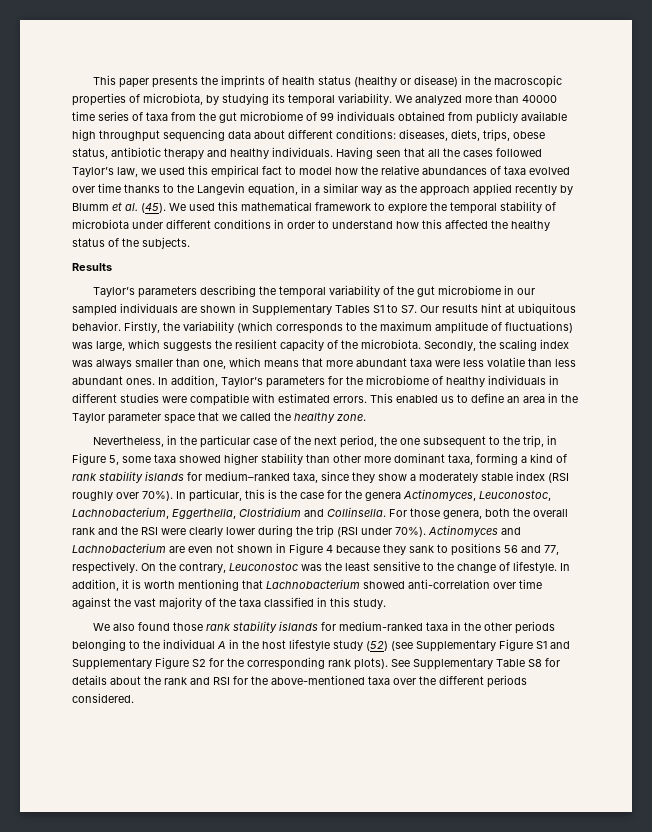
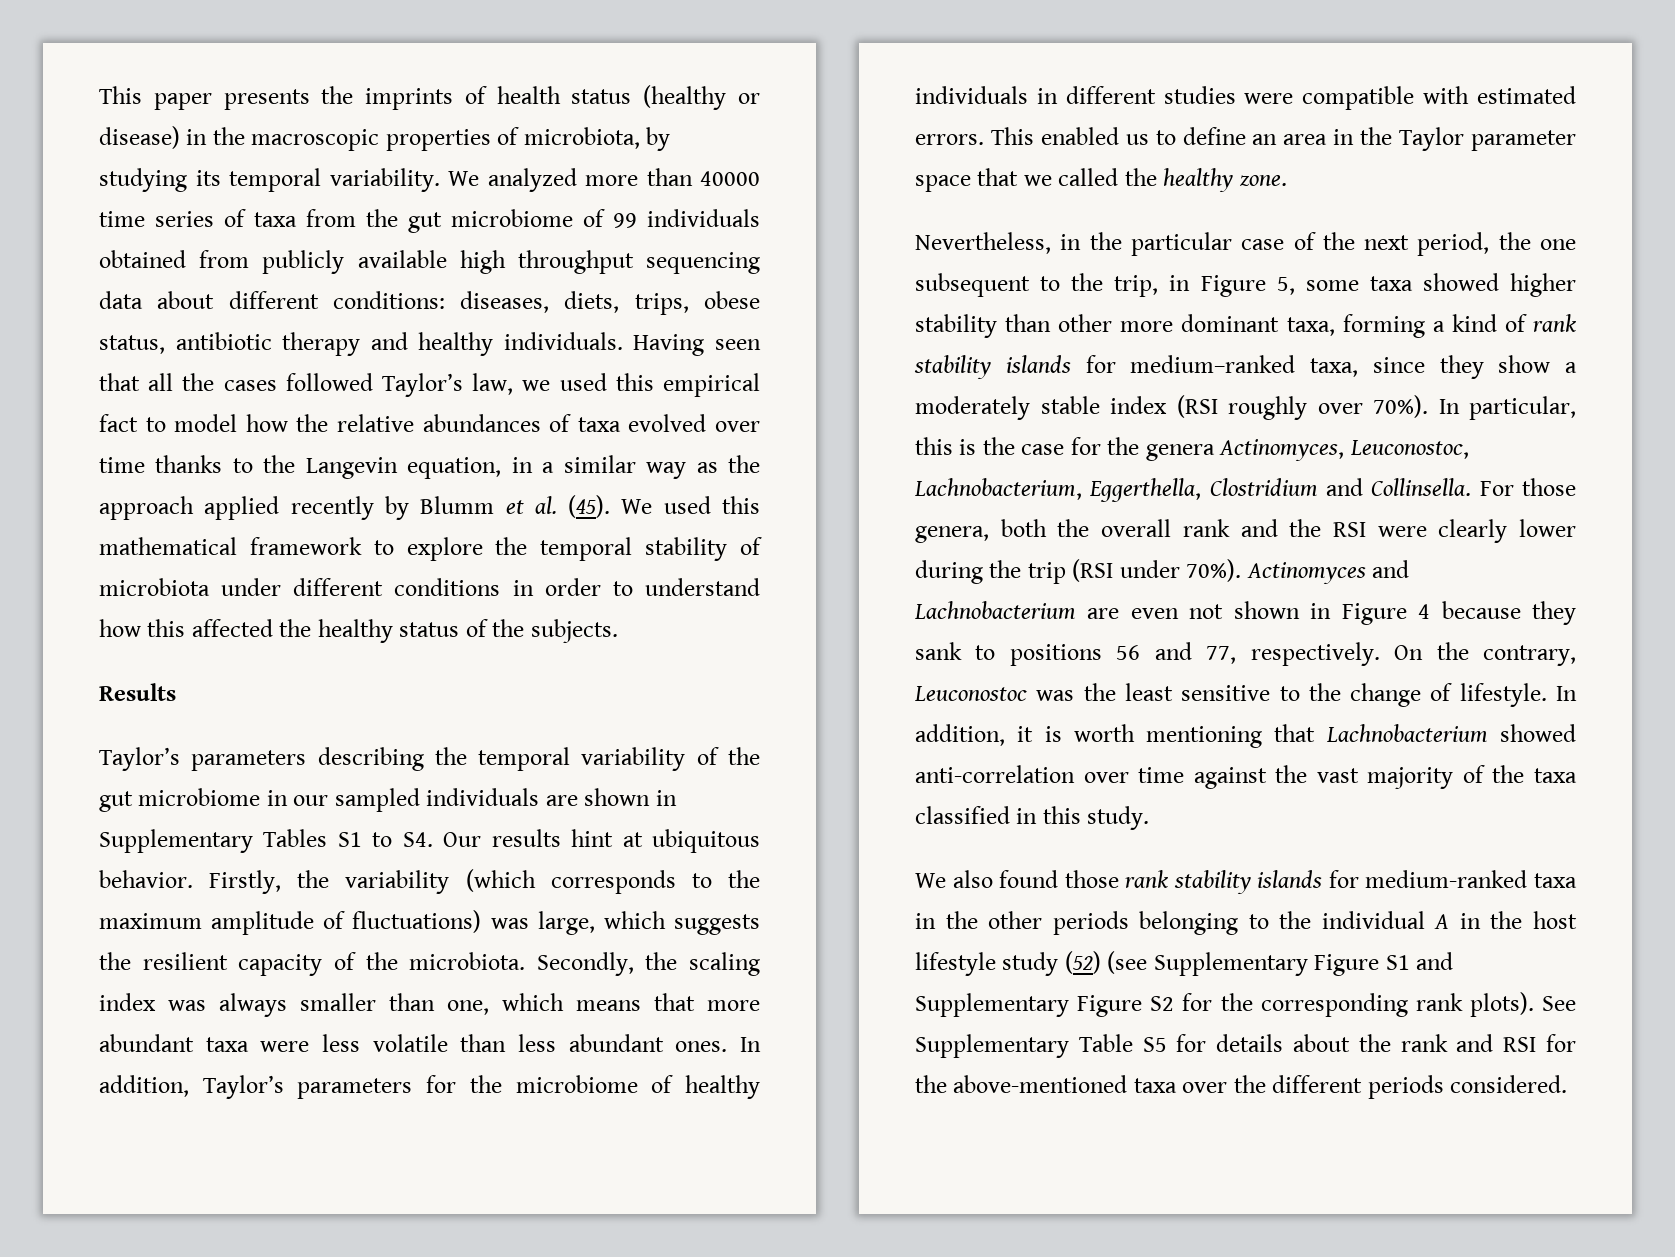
- Taylor’s parameters describing the temporal variability of the gut microbiome in our sampled individuals are shown in Supplementary Tables S1 to S7. Our results hint at ubiquitous behavior.
+ Taylor’s parameters describing the temporal variability of the gut microbiome in our sampled individuals are shown in Supplementary Tables S1 to S4. Our results hint at ubiquitous behavior.
- See Supplementary Table S8 for details about the rank and RSI for the above-mentioned taxa over the different periods considered.
+ See Supplementary Table S5 for details about the rank and RSI for the above-mentioned taxa over the different periods considered.

